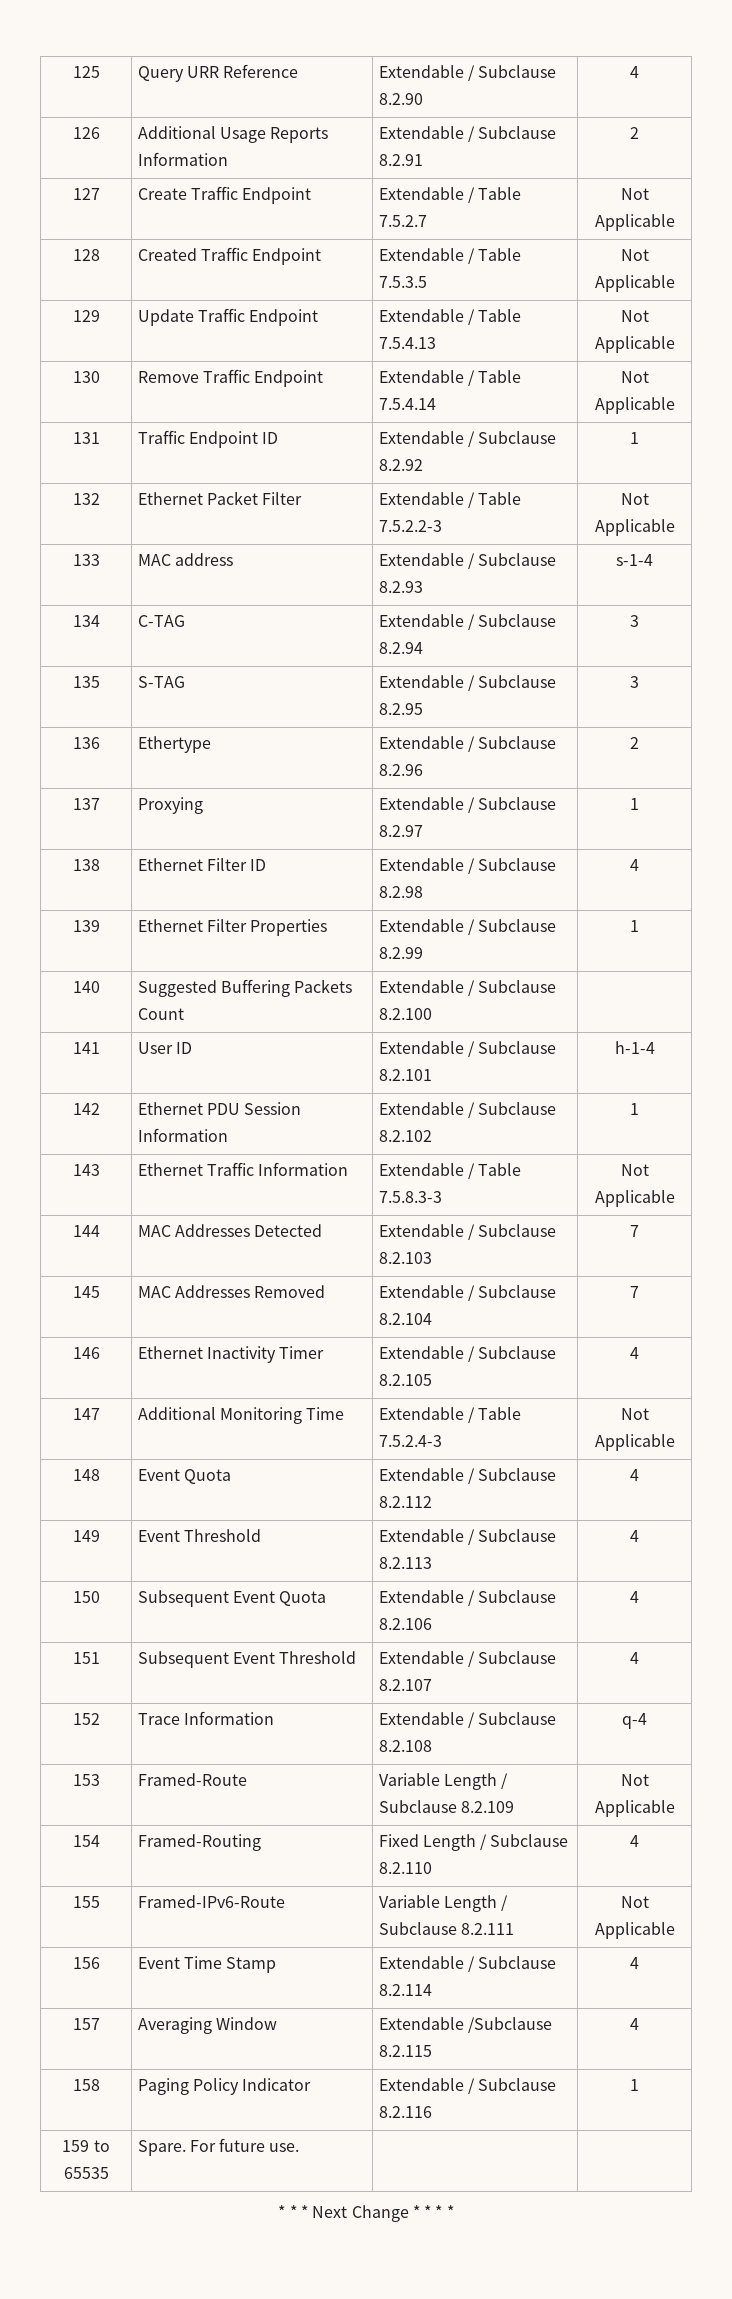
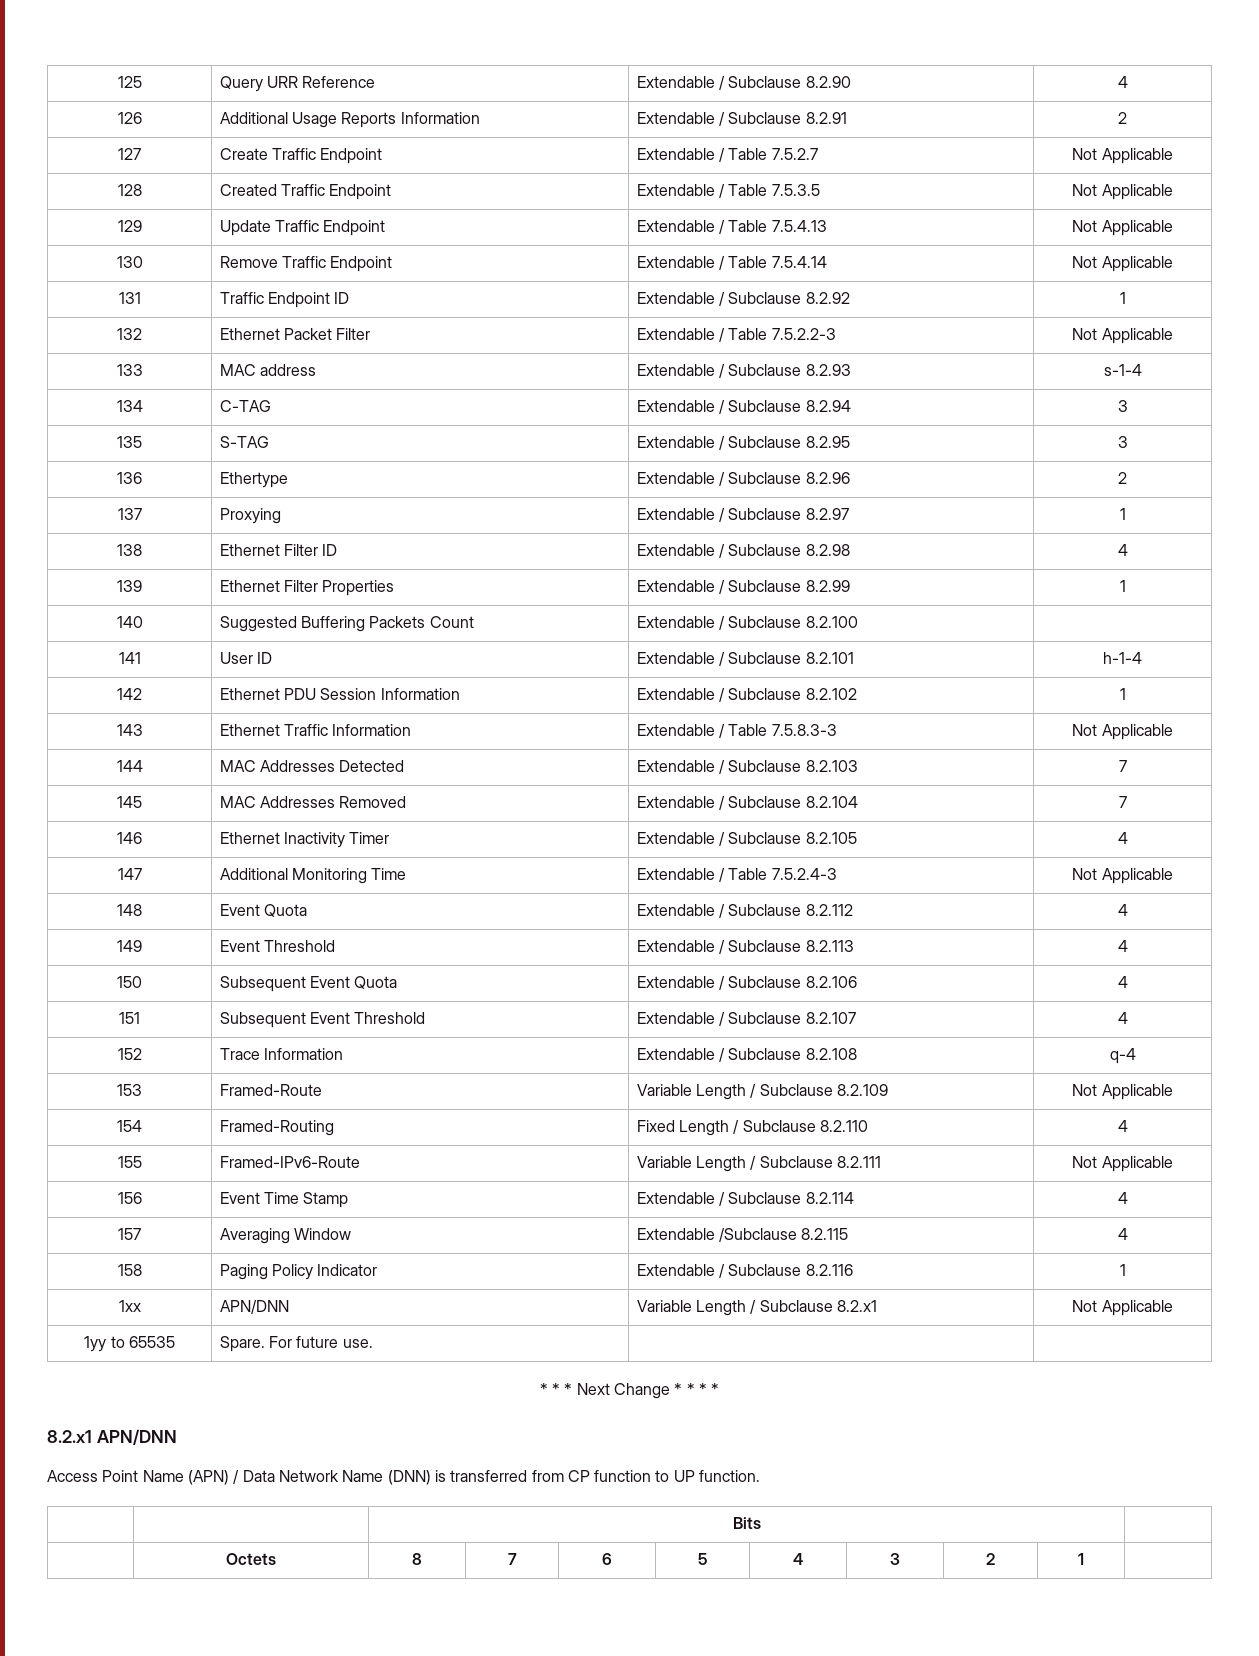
- 159 to 65535 | Spare. For future use. | |
+ 1xx | APN/DNN | Variable Length / Subclause 8.2.x1 | Not Applicable
+ 1yy to 65535 | Spare. For future use. | |
+ 8.2.x1 APN/DNN
+ Access Point Name (APN) / Data Network Name (DNN) is transferred from CP function to UP function.
+ | | Bits |
+ | Octets | 8 | 7 | 6 | 5 | 4 | 3 | 2 | 1 |

